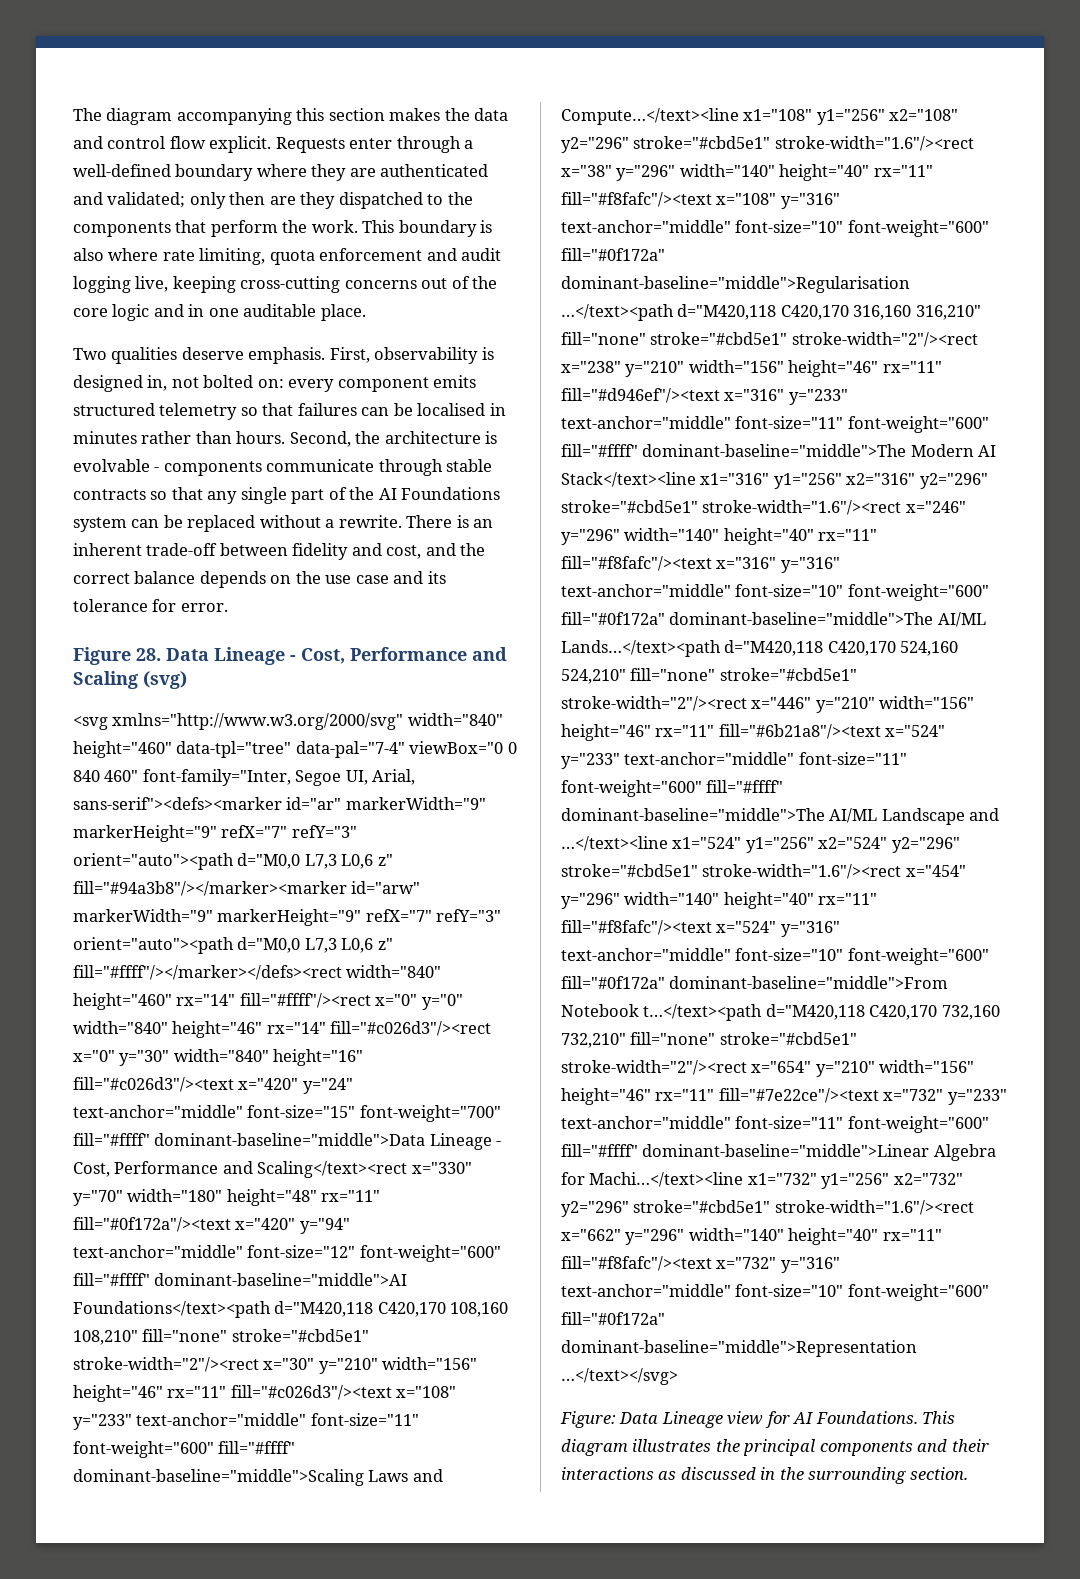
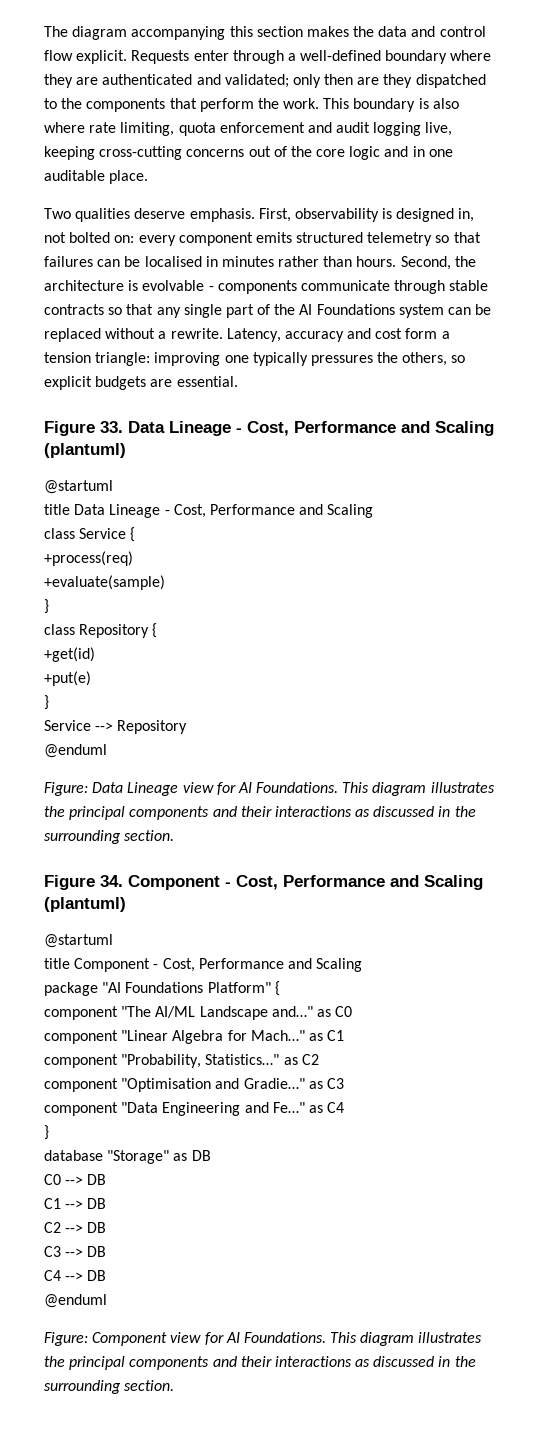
- There is an inherent trade-off between fidelity and cost, and the correct balance depends on the use case and its tolerance for error.
- Figure 28. Data Lineage - Cost, Performance and Scaling (svg)
- <svg xmlns="http://www.w3.org/2000/svg" width="840" height="460" data-tpl="tree" data-pal="7-4" viewBox="0 0 840 460" font-family="Inter, Segoe UI, Arial, sans-serif"><defs><marker id="ar" markerWidth="9" markerHeight="9" refX="7" refY="3" orient="auto"><path d="M0,0 L7,3 L0,6 z" fill="#94a3b8"/></marker><marker id="arw" markerWidth="9" markerHeight="9" refX="7" refY="3" orient="auto"><path d="M0,0 L7,3 L0,6 z" fill="#ffff"/></marker></defs><rect width="840" height="460" rx="14" fill="#ffff"/><rect x="0" y="0" width="840" height="46" rx="14" fill="#c026d3"/><rect x="0" y="30" width="840" height="16" fill="#c026d3"/><text x="420" y="24" text-anchor="middle" font-size="15" font-weight="700" fill="#ffff" dominant-baseline="middle">Data Lineage - Cost, Performance and Scaling</text><rect x="330" y="70" width="180" height="48" rx="11" fill="#0f172a"/><text x="420" y="94" text-anchor="middle" font-size="12" font-weight="600" fill="#ffff" dominant-baseline="middle">AI Foundations</text><path d="M420,118 C420,170 108,160 108,210" fill="none" stroke="#cbd5e1" stroke-width="2"/><rect x="30" y="210" width="156" height="46" rx="11" fill="#c026d3"/><text x="108" y="233" text-anchor="middle" font-size="11" font-weight="600" fill="#ffff" dominant-baseline="middle">Scaling Laws and Compute…</text><line x1="108" y1="256" x2="108" y2="296" stroke="#cbd5e1" stroke-width="1.6"/><rect x="38" y="296" width="140" height="40" rx="11" fill="#f8fafc"/><text x="108" y="316" text-anchor="middle" font-size="10" font-weight="600" fill="#0f172a" dominant-baseline="middle">Regularisation …</text><path d="M420,118 C420,170 316,160 316,210" fill="none" stroke="#cbd5e1" stroke-width="2"/><rect x="238" y="210" width="156" height="46" rx="11" fill="#d946ef"/><text x="316" y="233" text-anchor="middle" font-size="11" font-weight="600" fill="#ffff" dominant-baseline="middle">The Modern AI Stack</text><line x1="316" y1="256" x2="316" y2="296" stroke="#cbd5e1" stroke-width="1.6"/><rect x="246" y="296" width="140" height="40" rx="11" fill="#f8fafc"/><text x="316" y="316" text-anchor="middle" font-size="10" font-weight="600" fill="#0f172a" dominant-baseline="middle">The AI/ML Lands…</text><path d="M420,118 C420,170 524,160 524,210" fill="none" stroke="#cbd5e1" stroke-width="2"/><rect x="446" y="210" width="156" height="46" rx="11" fill="#6b21a8"/><text x="524" y="233" text-anchor="middle" font-size="11" font-weight="600" fill="#ffff" dominant-baseline="middle">The AI/ML Landscape and …</text><line x1="524" y1="256" x2="524" y2="296" stroke="#cbd5e1" stroke-width="1.6"/><rect x="454" y="296" width="140" height="40" rx="11" fill="#f8fafc"/><text x="524" y="316" text-anchor="middle" font-size="10" font-weight="600" fill="#0f172a" dominant-baseline="middle">From Notebook t…</text><path d="M420,118 C420,170 732,160 732,210" fill="none" stroke="#cbd5e1" stroke-width="2"/><rect x="654" y="210" width="156" height="46" rx="11" fill="#7e22ce"/><text x="732" y="233" text-anchor="middle" font-size="11" font-weight="600" fill="#ffff" dominant-baseline="middle">Linear Algebra for Machi…</text><line x1="732" y1="256" x2="732" y2="296" stroke="#cbd5e1" stroke-width="1.6"/><rect x="662" y="296" width="140" height="40" rx="11" fill="#f8fafc"/><text x="732" y="316" text-anchor="middle" font-size="10" font-weight="600" fill="#0f172a" dominant-baseline="middle">Representation …</text></svg>
+ Latency, accuracy and cost form a tension triangle: improving one typically pressures the others, so explicit budgets are essential.
+ Figure 33. Data Lineage - Cost, Performance and Scaling (plantuml)
+ @startuml
+ title Data Lineage - Cost, Performance and Scaling
+ class Service {
+ +process(req)
+ +evaluate(sample)
+ }
+ class Repository {
+ +get(id)
+ +put(e)
+ }
+ Service --> Repository
+ @enduml
+ Figure 34. Component - Cost, Performance and Scaling (plantuml)
+ @startuml
+ title Component - Cost, Performance and Scaling
+ package "AI Foundations Platform" {
+ component "The AI/ML Landscape and…" as C0
+ component "Linear Algebra for Mach…" as C1
+ component "Probability, Statistics…" as C2
+ component "Optimisation and Gradie…" as C3
+ component "Data Engineering and Fe…" as C4
+ }
+ database "Storage" as DB
+ C0 --> DB
+ C1 --> DB
+ C2 --> DB
+ C3 --> DB
+ C4 --> DB
+ @enduml
+ Figure: Component view for AI Foundations. This diagram illustrates the principal components and their interactions as discussed in the surrounding section.

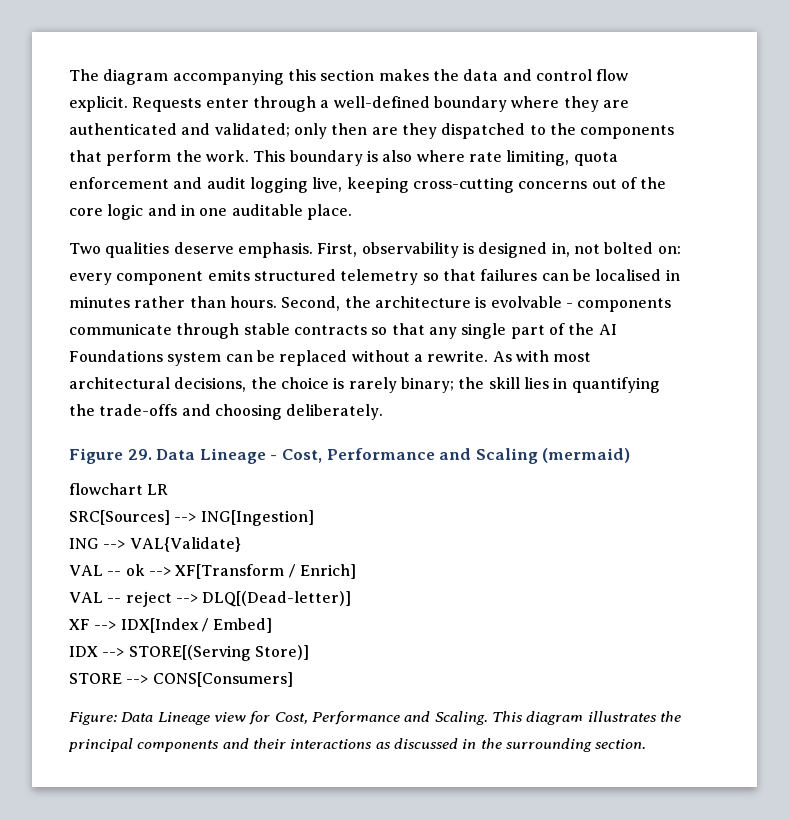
- Latency, accuracy and cost form a tension triangle: improving one typically pressures the others, so explicit budgets are essential.
- Figure 33. Data Lineage - Cost, Performance and Scaling (plantuml)
- @startuml
- title Data Lineage - Cost, Performance and Scaling
- class Service {
- +process(req)
- +evaluate(sample)
- }
- class Repository {
- +get(id)
- +put(e)
- }
- Service --> Repository
- @enduml
+ As with most architectural decisions, the choice is rarely binary; the skill lies in quantifying the trade-offs and choosing deliberately.
+ Figure 29. Data Lineage - Cost, Performance and Scaling (mermaid)
+ flowchart LR
+ SRC[Sources] --> ING[Ingestion]
+ ING --> VAL{Validate}
+ VAL -- ok --> XF[Transform / Enrich]
+ VAL -- reject --> DLQ[(Dead-letter)]
+ XF --> IDX[Index / Embed]
+ IDX --> STORE[(Serving Store)]
+ STORE --> CONS[Consumers]
- Figure: Data Lineage view for AI Foundations.
+ Figure: Data Lineage view for Cost, Performance and Scaling.
- Figure 34. Component - Cost, Performance and Scaling (plantuml)
- @startuml
- title Component - Cost, Performance and Scaling
- package "AI Foundations Platform" {
- component "The AI/ML Landscape and…" as C0
- component "Linear Algebra for Mach…" as C1
- component "Probability, Statistics…" as C2
- component "Optimisation and Gradie…" as C3
- component "Data Engineering and Fe…" as C4
- }
- database "Storage" as DB
- C0 --> DB
- C1 --> DB
- C2 --> DB
- C3 --> DB
- C4 --> DB
- @enduml
- Figure: Component view for AI Foundations. This diagram illustrates the principal components and their interactions as discussed in the surrounding section.

